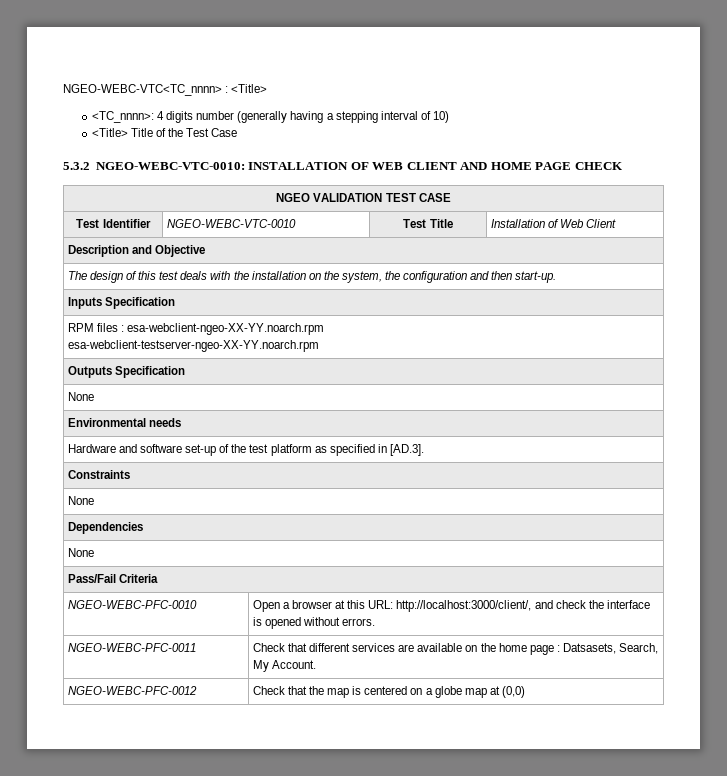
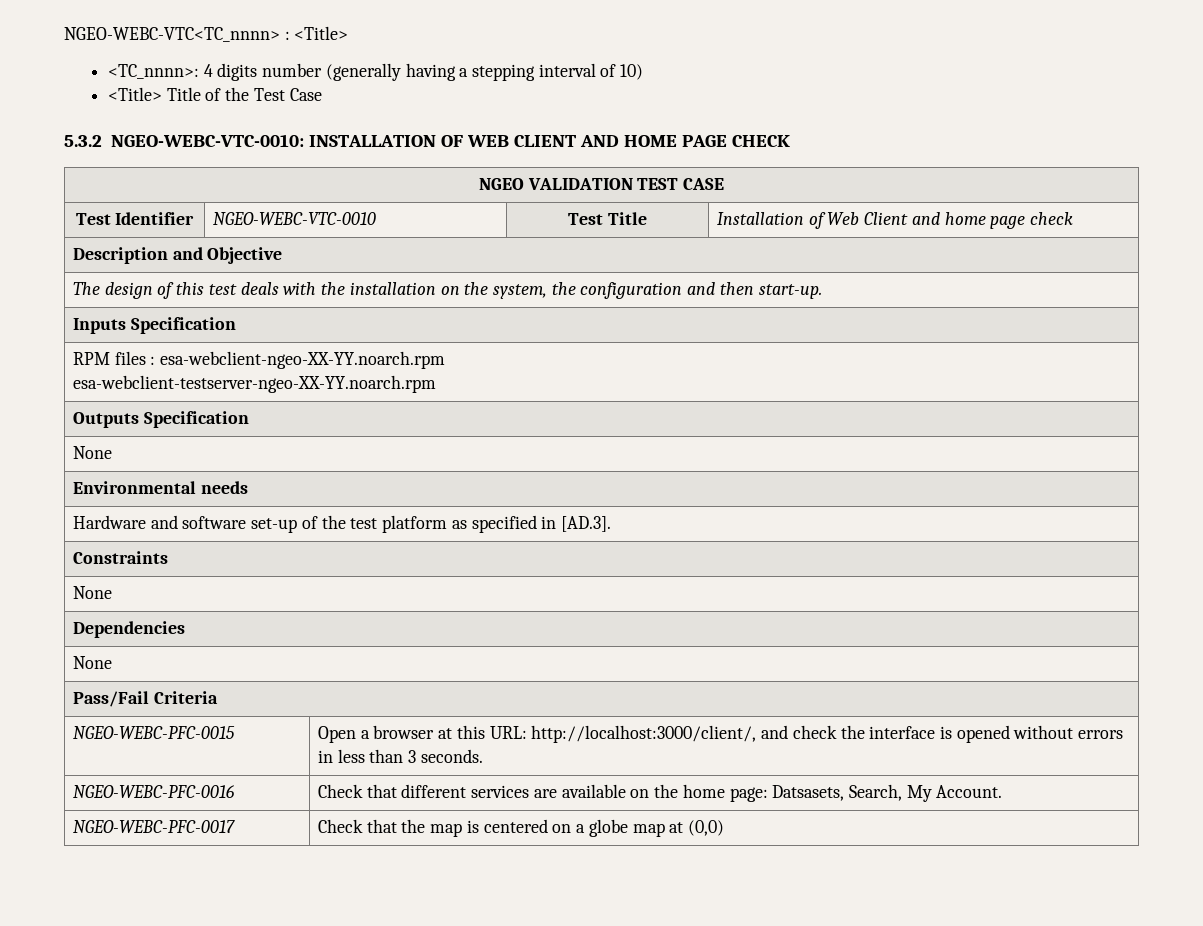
- Test Identifier | NGEO-WEBC-VTC-0010 | Test Title | Installation of Web Client
+ Test Identifier | NGEO-WEBC-VTC-0010 | Test Title | Installation of Web Client and home page check
- NGEO-WEBC-PFC-0010 | Open a browser at this URL: http://localhost:3000/client/, and check the interface is opened without errors.
- NGEO-WEBC-PFC-0011 | Check that different services are available on the home page : Datsasets, Search, My Account.
+ NGEO-WEBC-PFC-0015 | Open a browser at this URL: http://localhost:3000/client/, and check the interface is opened without errors in less than 3 seconds.
+ NGEO-WEBC-PFC-0016 | Check that different services are available on the home page: Datsasets, Search, My Account.
- NGEO-WEBC-PFC-0012 | Check that the map is centered on a globe map at (0,0)
+ NGEO-WEBC-PFC-0017 | Check that the map is centered on a globe map at (0,0)

